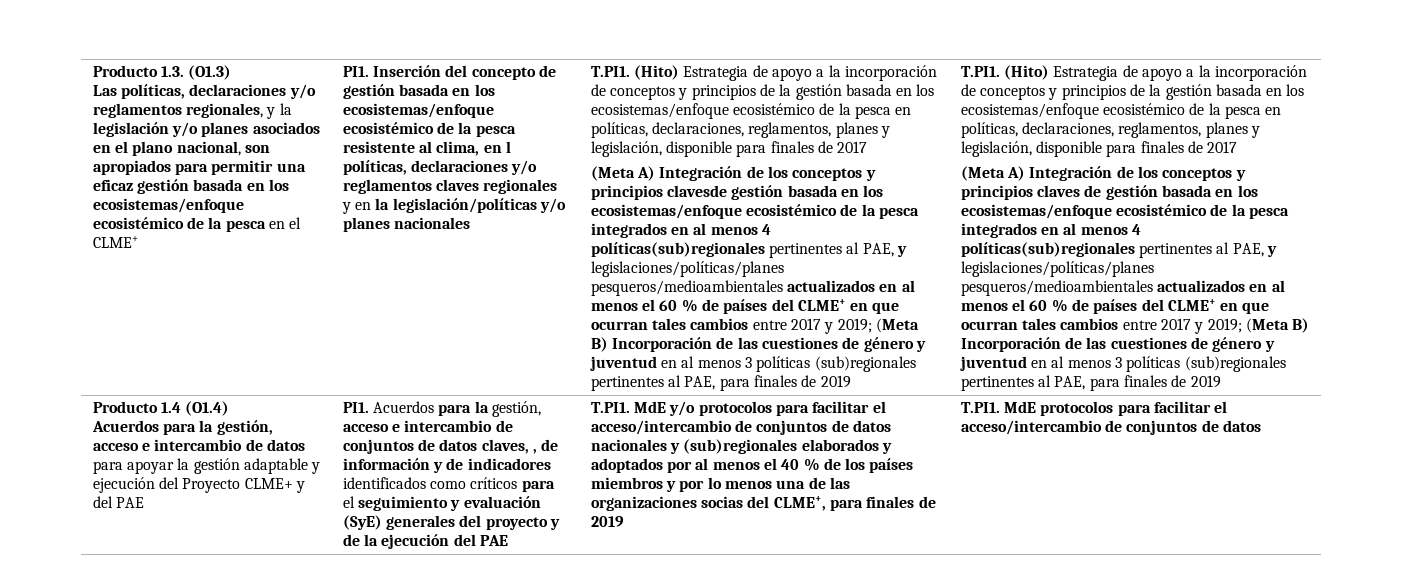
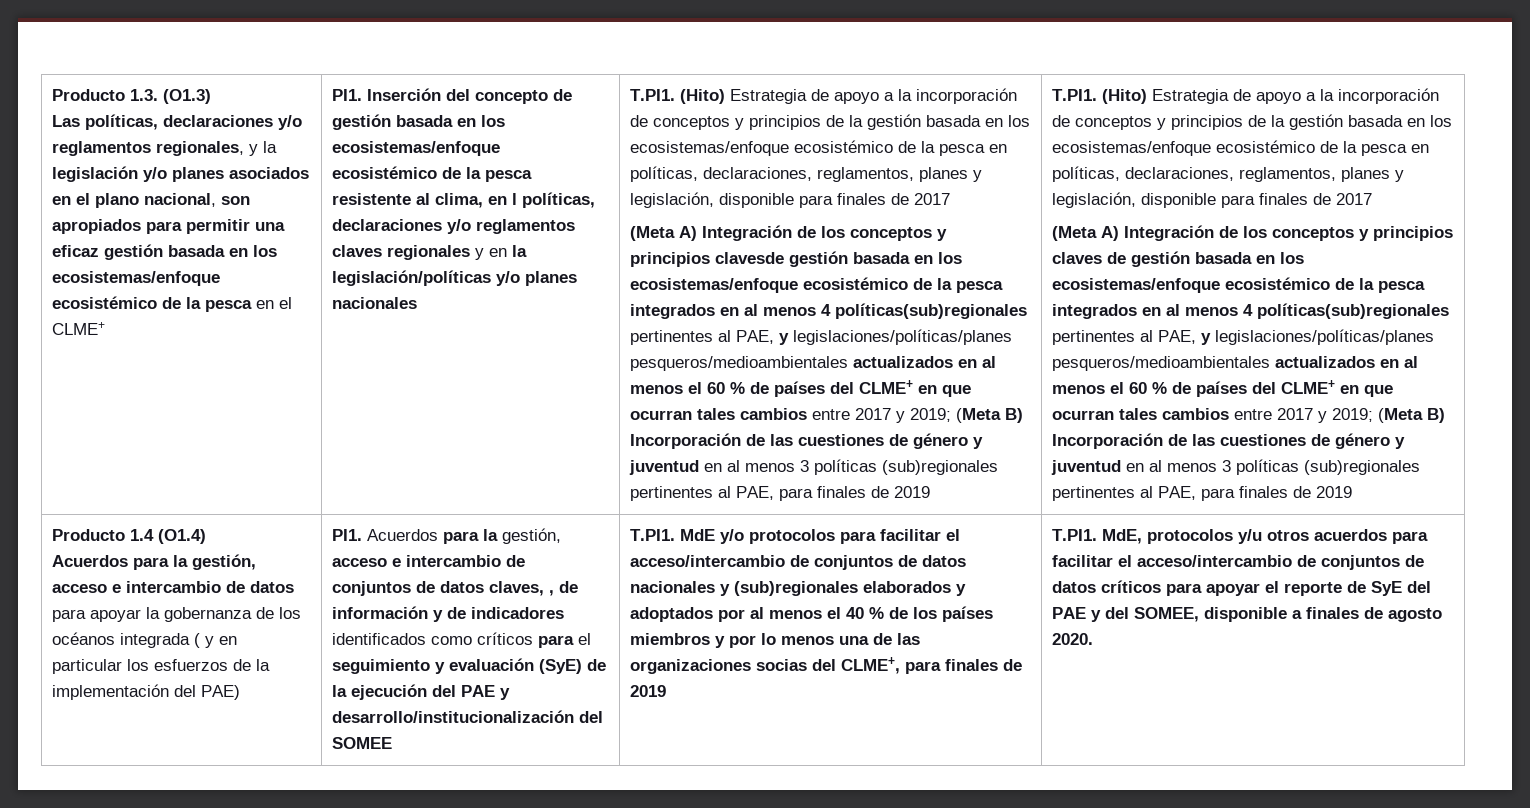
- Acuerdos para la gestión, acceso e intercambio de datos para apoyar la gestión adaptable y ejecución del Proyecto CLME+ y del PAE
+ Acuerdos para la gestión, acceso e intercambio de datos para apoyar la gobernanza de los océanos integrada ( y en particular los esfuerzos de la implementación del PAE)
- PI1. Acuerdos para la gestión, acceso e intercambio de conjuntos de datos claves, , de información y de indicadores identificados como críticos para el seguimiento y evaluación (SyE) generales del proyecto y de la ejecución del PAE
+ PI1. Acuerdos para la gestión, acceso e intercambio de conjuntos de datos claves, , de información y de indicadores identificados como críticos para el seguimiento y evaluación (SyE) de la ejecución del PAE y desarrollo/institucionalización del SOMEE
- T.PI1. MdE protocolos para facilitar el acceso/intercambio de conjuntos de datos
+ T.PI1. MdE, protocolos y/u otros acuerdos para facilitar el acceso/intercambio de conjuntos de datos críticos para apoyar el reporte de SyE del PAE y del SOMEE, disponible a finales de agosto 2020.

